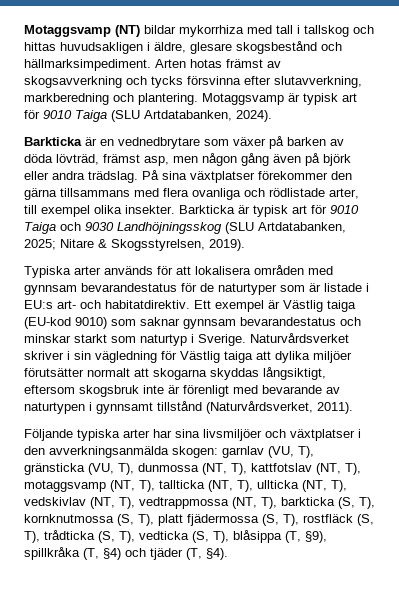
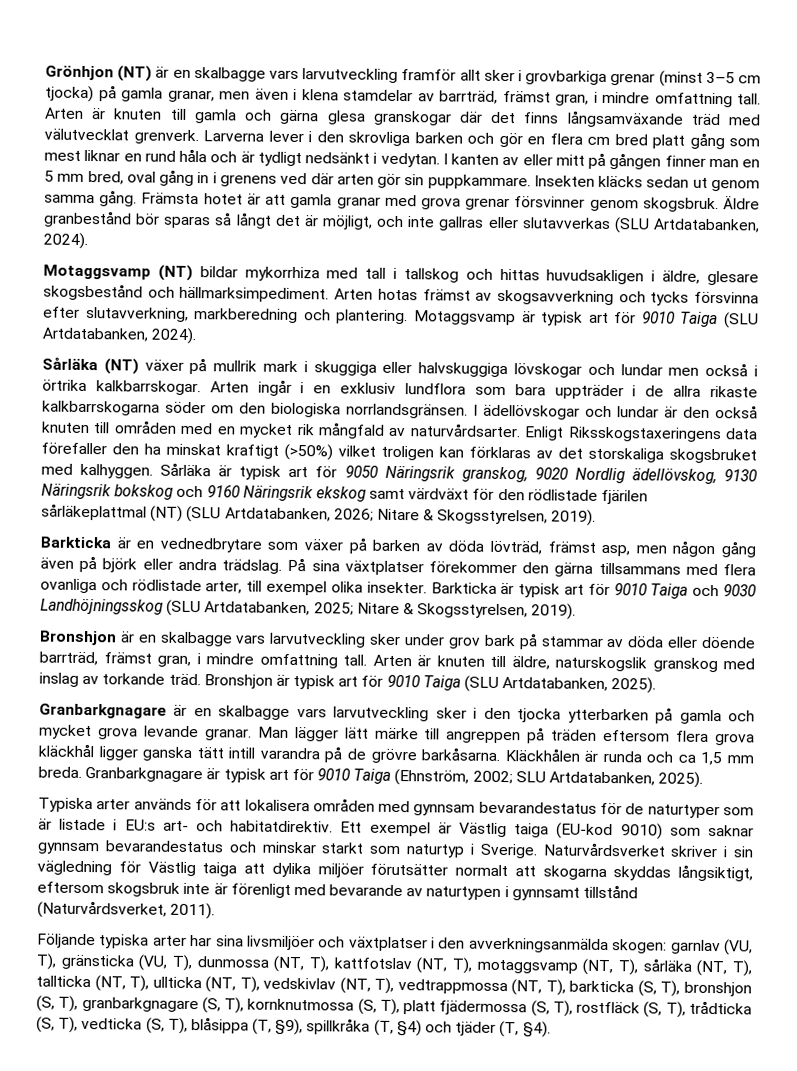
+ Grönhjon (NT) är en skalbagge vars larvutveckling framför allt sker i grovbarkiga grenar (minst 3–5 cm tjocka) på gamla granar, men även i klena stamdelar av barrträd, främst gran, i mindre omfattning tall. Arten är knuten till gamla och gärna glesa granskogar där det finns långsamväxande träd med välutvecklat grenverk. Larverna lever i den skrovliga barken och gör en flera cm bred platt gång som mest liknar en rund håla och är tydligt nedsänkt i vedytan. I kanten av eller mitt på gången finner man en 5 mm bred, oval gång in i grenens ved där arten gör sin puppkammare. Insekten kläcks sedan ut genom samma gång. Främsta hotet är att gamla granar med grova grenar försvinner genom skogsbruk. Äldre granbestånd bör sparas så långt det är möjligt, och inte gallras eller slutavverkas (SLU Artdatabanken, 2024).
+ Sårläka (NT) växer på mullrik mark i skuggiga eller halvskuggiga lövskogar och lundar men också i örtrika kalkbarrskogar. Arten ingår i en exklusiv lundflora som bara uppträder i de allra rikaste kalkbarrskogarna söder om den biologiska norrlandsgränsen. I ädellövskogar och lundar är den också knuten till områden med en mycket rik mångfald av naturvårdsarter. Enligt Riksskogstaxeringens data förefaller den ha minskat kraftigt (>50%) vilket troligen kan förklaras av det storskaliga skogsbruket med kalhyggen. Sårläka är typisk art för 9050 Näringsrik granskog, 9020 Nordlig ädellövskog, 9130 Näringsrik bokskog och 9160 Näringsrik ekskog samt värdväxt för den rödlistade fjärilen sårläkeplattmal (NT) (SLU Artdatabanken, 2026; Nitare & Skogsstyrelsen, 2019).
+ Bronshjon är en skalbagge vars larvutveckling sker under grov bark på stammar av döda eller döende barrträd, främst gran, i mindre omfattning tall. Arten är knuten till äldre, naturskogslik granskog med inslag av torkande träd. Bronshjon är typisk art för 9010 Taiga (SLU Artdatabanken, 2025).
+ Granbarkgnagare är en skalbagge vars larvutveckling sker i den tjocka ytterbarken på gamla och mycket grova levande granar. Man lägger lätt märke till angreppen på träden eftersom flera grova kläckhål ligger ganska tätt intill varandra på de grövre barkåsarna. Kläckhålen är runda och ca 1,5 mm breda. Granbarkgnagare är typisk art för 9010 Taiga (Ehnström, 2002; SLU Artdatabanken, 2025).
- garnlav (VU, T), gränsticka (VU, T), dunmossa (NT, T), kattfotslav (NT, T), motaggsvamp (NT, T), tallticka (NT, T), ullticka (NT, T), vedskivlav (NT, T), vedtrappmossa (NT, T), barkticka (S, T), kornknutmossa (S, T), platt fjädermossa (S, T), rostfläck (S, T), trådticka (S, T), vedticka (S, T), blåsippa (T, §9), spillkråka (T, §4) och tjäder (T, §4).
+ garnlav (VU, T), gränsticka (VU, T), dunmossa (NT, T), kattfotslav (NT, T), motaggsvamp (NT, T), sårläka (NT, T), tallticka (NT, T), ullticka (NT, T), vedskivlav (NT, T), vedtrappmossa (NT, T), barkticka (S, T), bronshjon (S, T), granbarkgnagare (S, T), kornknutmossa (S, T), platt fjädermossa (S, T), rostfläck (S, T), trådticka (S, T), vedticka (S, T), blåsippa (T, §9), spillkråka (T, §4) och tjäder (T, §4).

